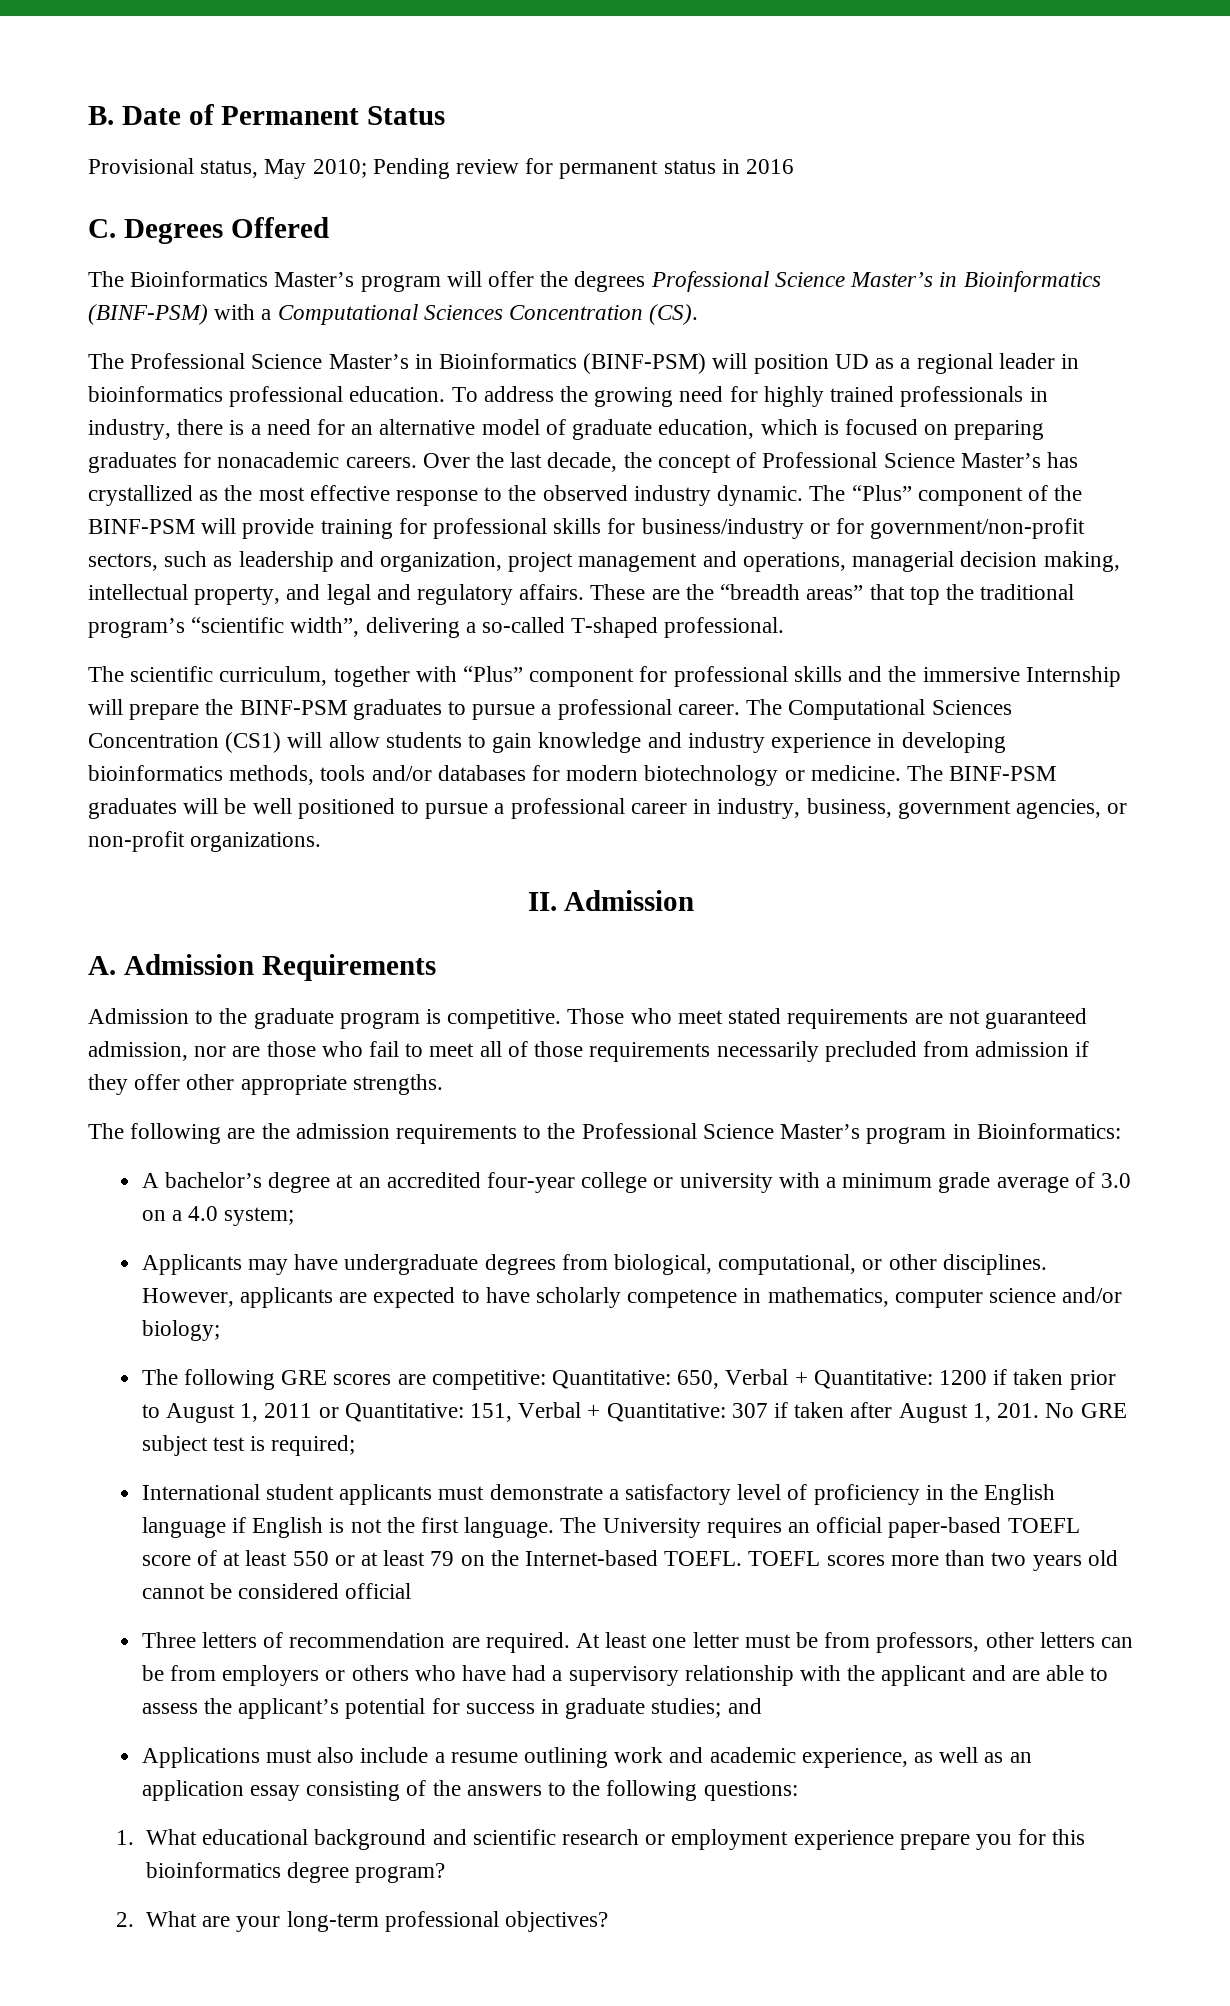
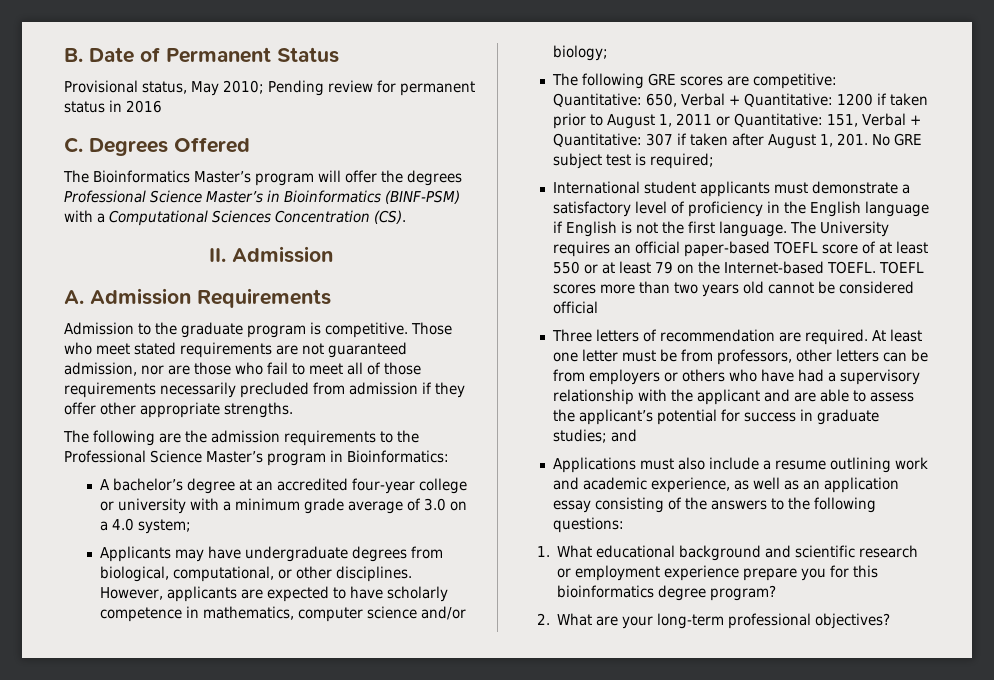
- The Professional Science Master’s in Bioinformatics (BINF-PSM) will position UD as a regional leader in bioinformatics professional education. To address the growing need for highly trained professionals in industry, there is a need for an alternative model of graduate education, which is focused on preparing graduates for nonacademic careers. Over the last decade, the concept of Professional Science Master’s has crystallized as the most effective response to the observed industry dynamic. The “Plus” component of the BINF-PSM will provide training for professional skills for business/industry or for government/non-profit sectors, such as leadership and organization, project management and operations, managerial decision making, intellectual property, and legal and regulatory affairs. These are the “breadth areas” that top the traditional program’s “scientific width”, delivering a so-called T-shaped professional.
- The scientific curriculum, together with “Plus” component for professional skills and the immersive Internship will prepare the BINF-PSM graduates to pursue a professional career. The Computational Sciences Concentration (CS1) will allow students to gain knowledge and industry experience in developing bioinformatics methods, tools and/or databases for modern biotechnology or medicine. The BINF-PSM graduates will be well positioned to pursue a professional career in industry, business, government agencies, or non-profit organizations.

